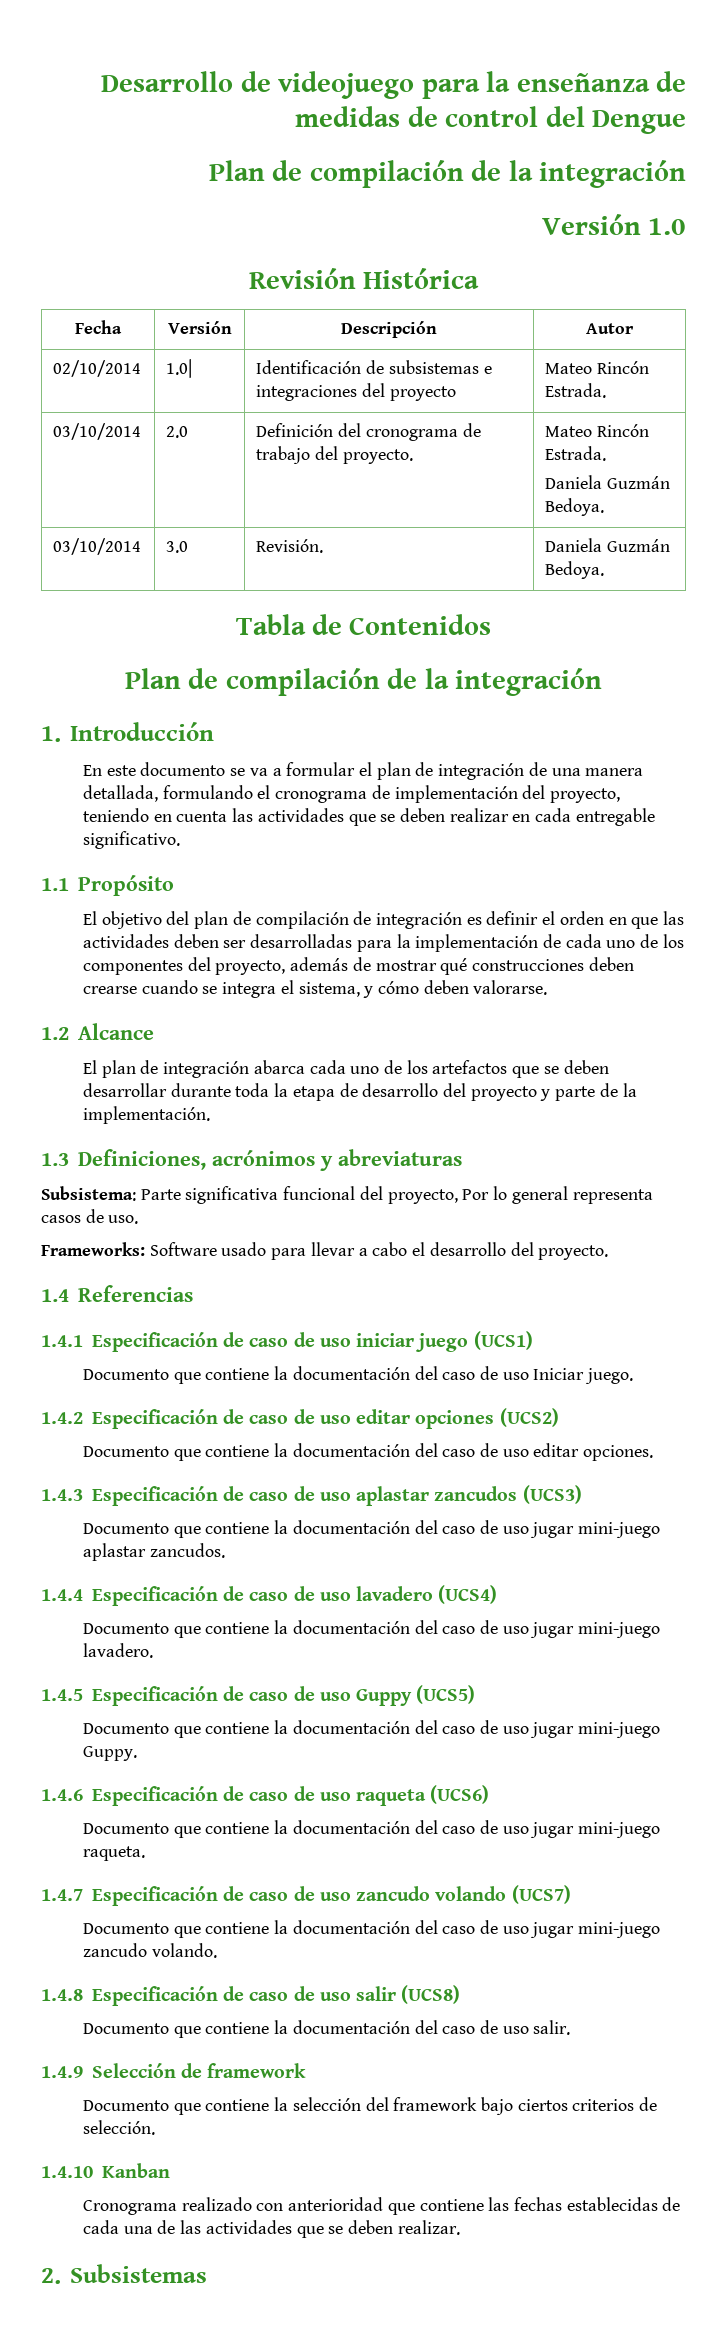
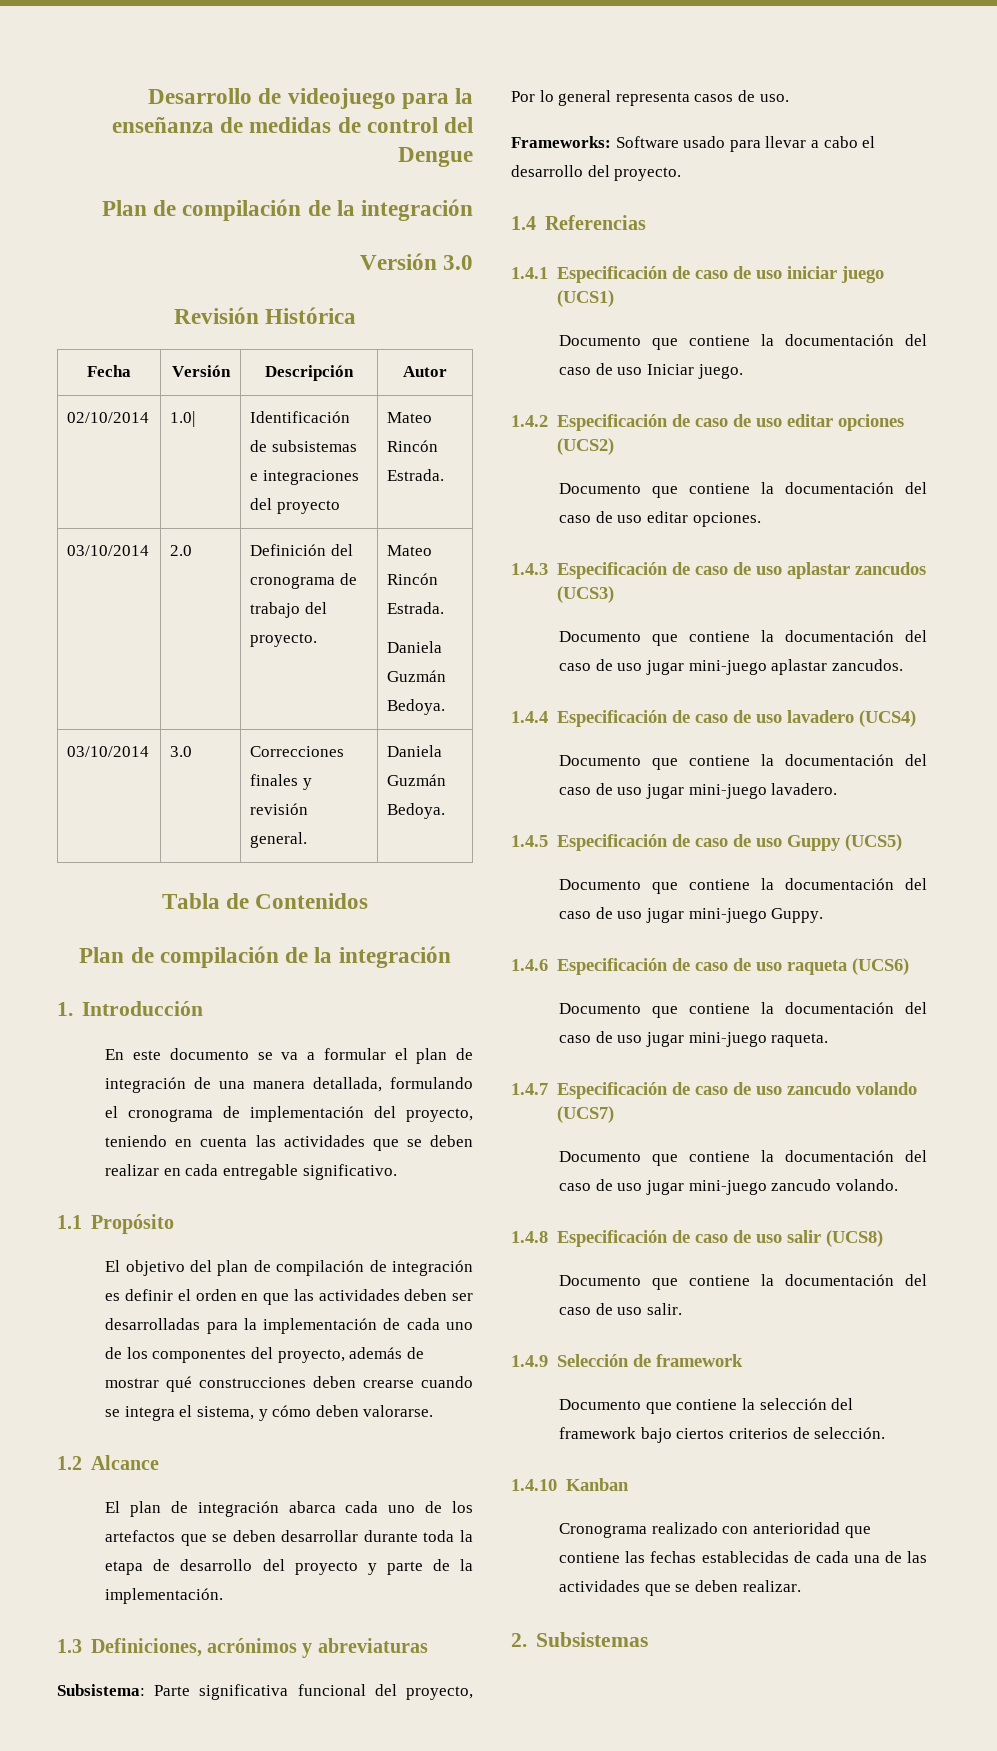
- Versión 1.0
+ Versión 3.0
- 03/10/2014 | 3.0 | Revisión. | Daniela Guzmán Bedoya.
+ 03/10/2014 | 3.0 | Correcciones finales y revisión general. | Daniela Guzmán Bedoya.

